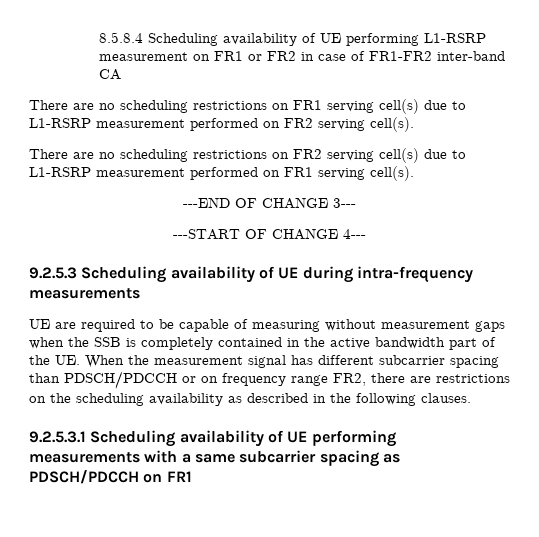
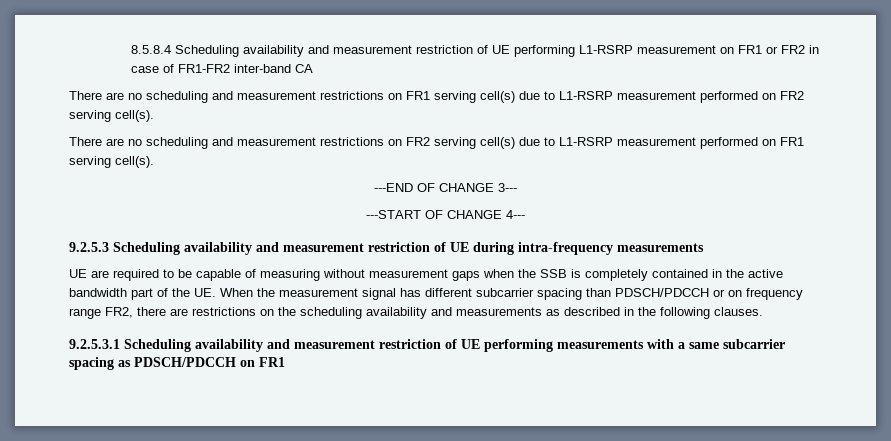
- 8.5.8.4 Scheduling availability of UE performing L1-RSRP measurement on FR1 or FR2 in case of FR1-FR2 inter-band CA
+ 8.5.8.4 Scheduling availability and measurement restriction of UE performing L1-RSRP measurement on FR1 or FR2 in case of FR1-FR2 inter-band CA
- There are no scheduling restrictions on FR1 serving cell(s) due to L1-RSRP measurement performed on FR2 serving cell(s).
+ There are no scheduling and measurement restrictions on FR1 serving cell(s) due to L1-RSRP measurement performed on FR2 serving cell(s).
- There are no scheduling restrictions on FR2 serving cell(s) due to L1-RSRP measurement performed on FR1 serving cell(s).
+ There are no scheduling and measurement restrictions on FR2 serving cell(s) due to L1-RSRP measurement performed on FR1 serving cell(s).
- 9.2.5.3 Scheduling availability of UE during intra-frequency measurements
+ 9.2.5.3 Scheduling availability and measurement restriction of UE during intra-frequency measurements
- UE are required to be capable of measuring without measurement gaps when the SSB is completely contained in the active bandwidth part of the UE. When the measurement signal has different subcarrier spacing than PDSCH/PDCCH or on frequency range FR2, there are restrictions on the scheduling availability as described in the following clauses.
+ UE are required to be capable of measuring without measurement gaps when the SSB is completely contained in the active bandwidth part of the UE. When the measurement signal has different subcarrier spacing than PDSCH/PDCCH or on frequency range FR2, there are restrictions on the scheduling availability and measurements as described in the following clauses.
- 9.2.5.3.1 Scheduling availability of UE performing measurements with a same subcarrier spacing as PDSCH/PDCCH on FR1
+ 9.2.5.3.1 Scheduling availability and measurement restriction of UE performing measurements with a same subcarrier spacing as PDSCH/PDCCH on FR1

